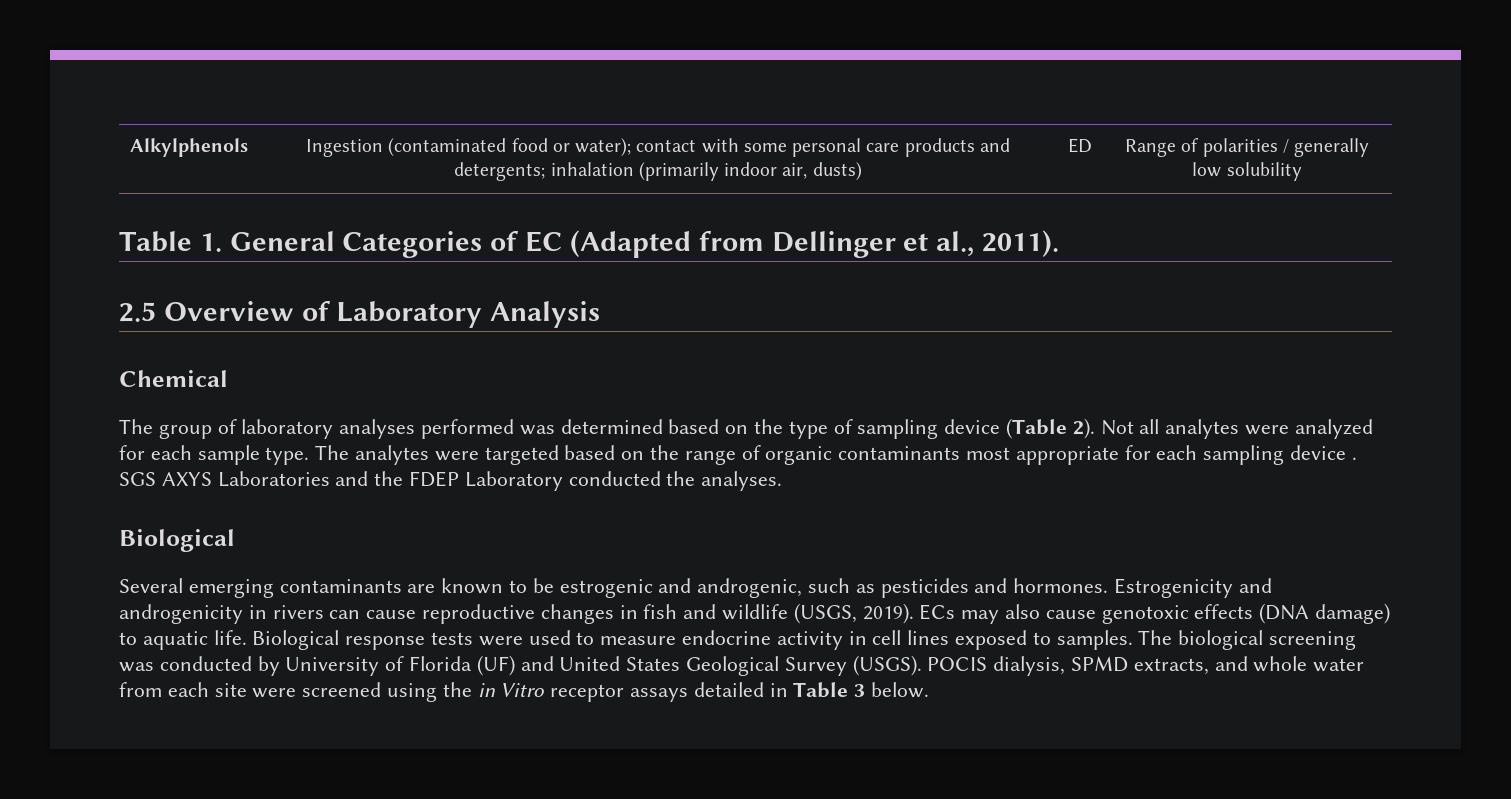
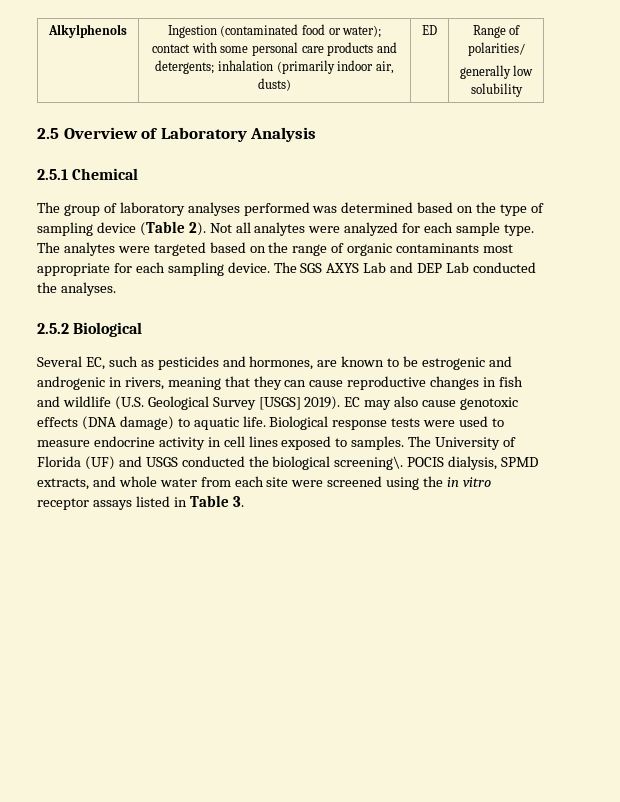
- Alkylphenols | Ingestion (contaminated food or water); contact with some personal care products and detergents; inhalation (primarily indoor air, dusts) | ED | Range of polarities / generally low solubility
+ Alkylphenols | Ingestion (contaminated food or water); contact with some personal care products and detergents; inhalation (primarily indoor air, dusts) | ED | Range of polarities/
+ generally low solubility
- Table 1. General Categories of EC (Adapted from Dellinger et al., 2011).
- Chemical
+ 2.5.1 Chemical
- The analytes were targeted based on the range of organic contaminants most appropriate for each sampling device . SGS AXYS Laboratories and the FDEP Laboratory conducted the analyses.
- Biological
+ The analytes were targeted based on the range of organic contaminants most appropriate for each sampling device. The SGS AXYS Lab and DEP Lab conducted the analyses.
+ 2.5.2 Biological
- Several emerging contaminants are known to be estrogenic and androgenic, such as pesticides and hormones. Estrogenicity and androgenicity in rivers can cause reproductive changes in fish and wildlife (USGS, 2019). ECs may also cause genotoxic effects (DNA damage) to aquatic life.
+ Several EC, such as pesticides and hormones, are known to be estrogenic and androgenic in rivers, meaning that they can cause reproductive changes in fish and wildlife (U.S. Geological Survey [USGS] 2019). EC may also cause genotoxic effects (DNA damage) to aquatic life.
- The biological screening was conducted by University of Florida (UF) and United States Geological Survey (USGS).
+ The University of Florida (UF) and USGS conducted the biological screening\.
- POCIS dialysis, SPMD extracts, and whole water from each site were screened using the in Vitro receptor assays detailed in Table 3 below.
+ POCIS dialysis, SPMD extracts, and whole water from each site were screened using the in vitro receptor assays listed in Table 3.

